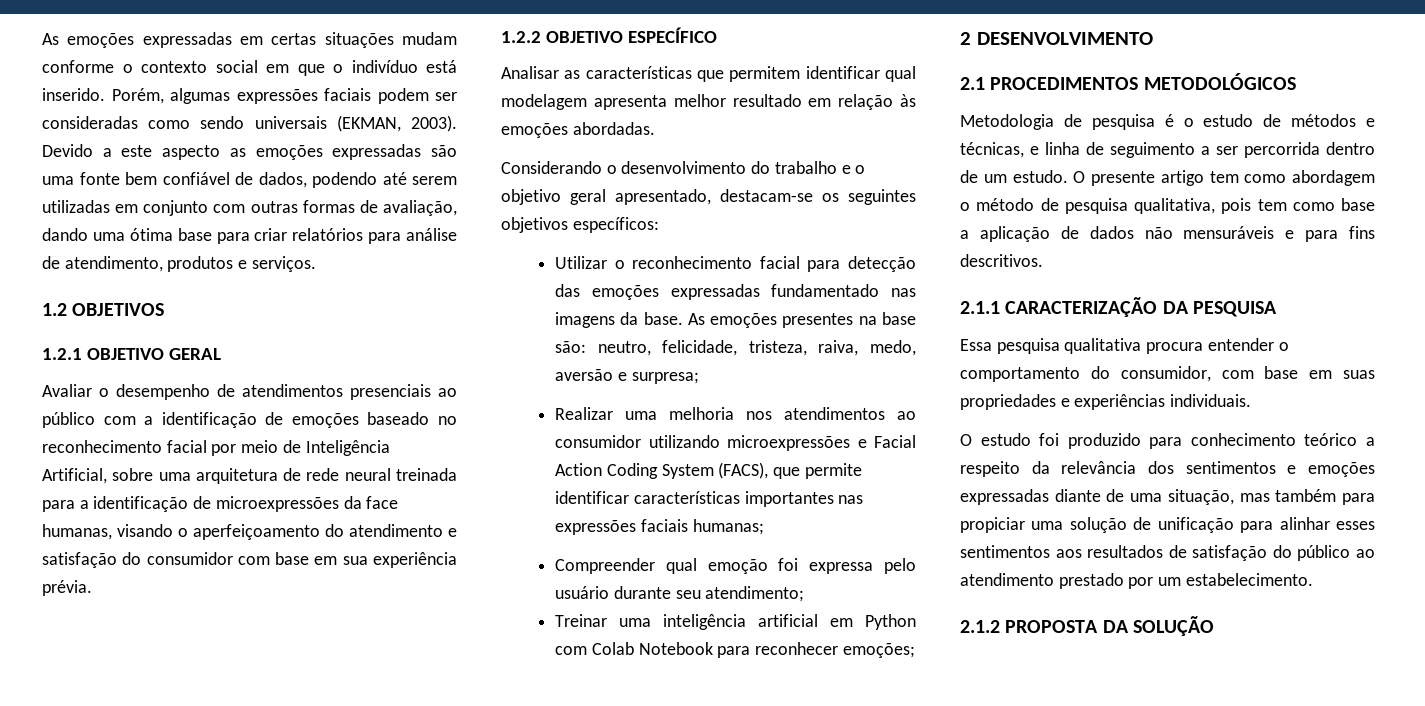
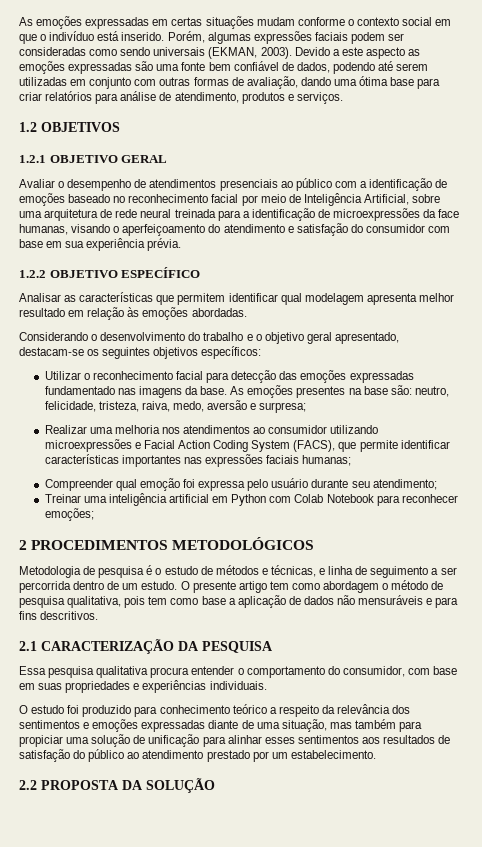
- 2 DESENVOLVIMENTO
- 2.1 PROCEDIMENTOS METODOLÓGICOS
+ 2 PROCEDIMENTOS METODOLÓGICOS
- 2.1.1 CARACTERIZAÇÃO DA PESQUISA
+ 2.1 CARACTERIZAÇÃO DA PESQUISA
- 2.1.2 PROPOSTA DA SOLUÇÃO
+ 2.2 PROPOSTA DA SOLUÇÃO

